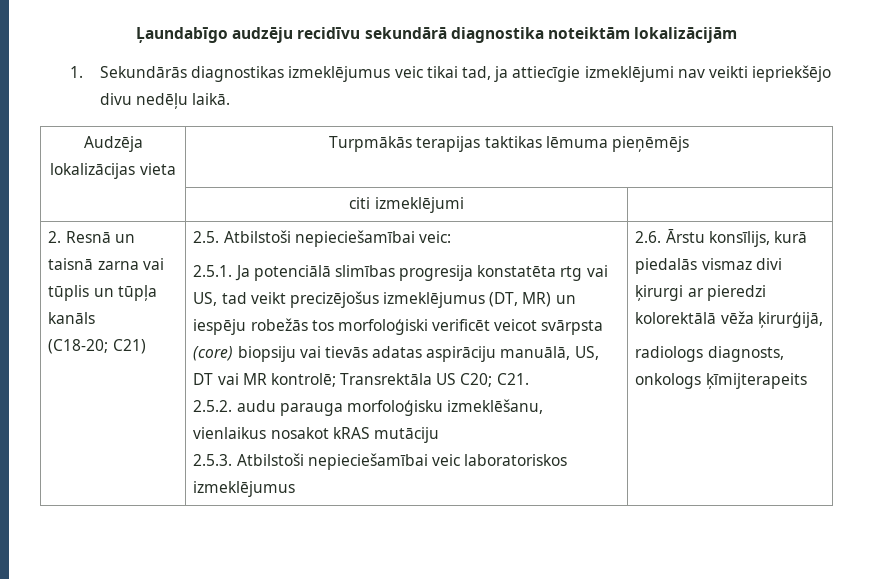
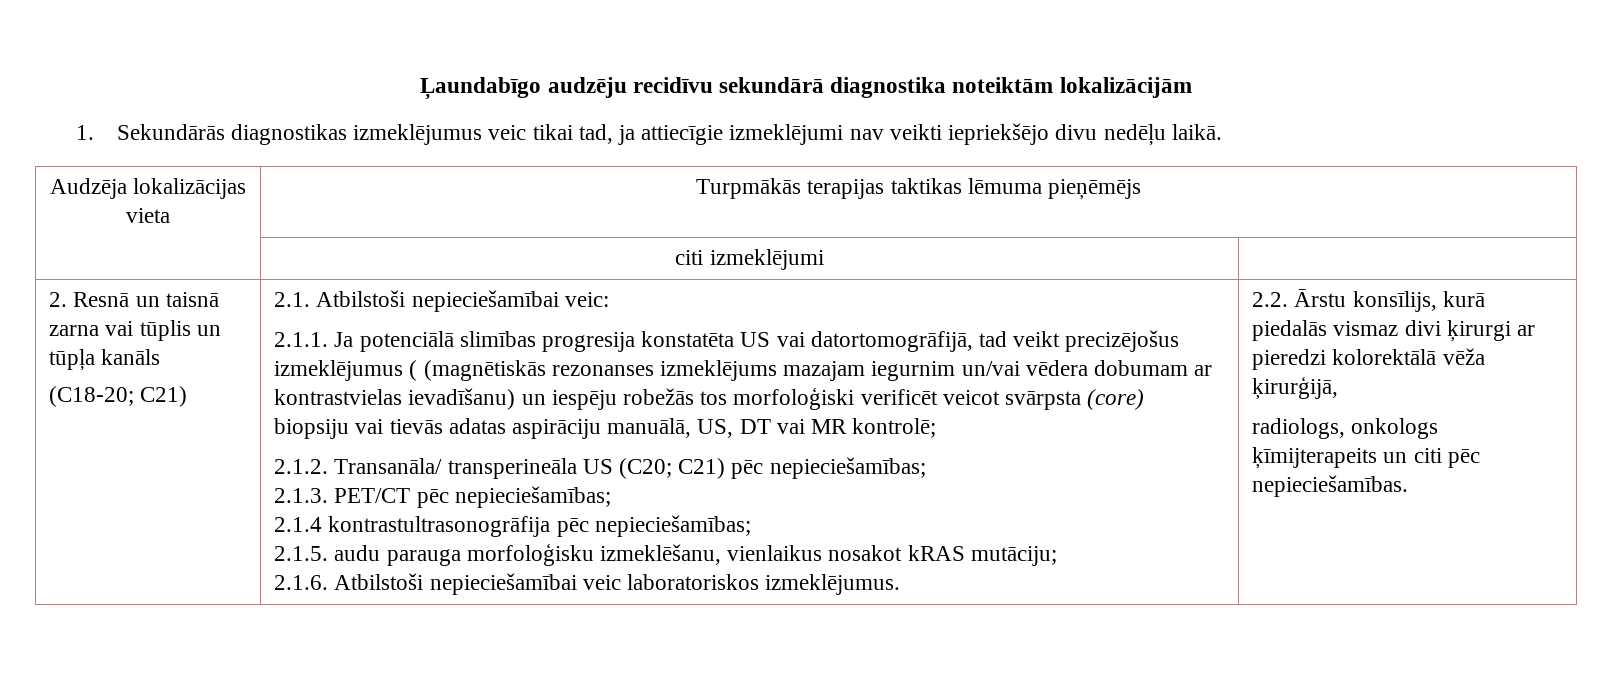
- 2.5. Atbilstoši nepieciešamībai veic:
+ 2.1. Atbilstoši nepieciešamībai veic:
- 2.5.1. Ja potenciālā slimības progresija konstatēta rtg vai US, tad veikt precizējošus izmeklējumus (DT, MR) un iespēju robežās tos morfoloģiski verificēt veicot svārpsta (core) biopsiju vai tievās adatas aspirāciju manuālā, US, DT vai MR kontrolē; Transrektāla US C20; C21.
- 2.5.2. audu parauga morfoloģisku izmeklēšanu, vienlaikus nosakot kRAS mutāciju
- 2.5.3. Atbilstoši nepieciešamībai veic laboratoriskos izmeklējumus | 2.6. Ārstu konsīlijs, kurā piedalās vismaz divi ķirurgi ar pieredzi kolorektālā vēža ķirurģijā,
+ 2.1.1. Ja potenciālā slimības progresija konstatēta US vai datortomogrāfijā, tad veikt precizējošus izmeklējumus ( (magnētiskās rezonanses izmeklējums mazajam iegurnim un/vai vēdera dobumam ar kontrastvielas ievadīšanu) un iespēju robežās tos morfoloģiski verificēt veicot svārpsta (core) biopsiju vai tievās adatas aspirāciju manuālā, US, DT vai MR kontrolē;
+ 2.1.2. Transanāla/ transperineāla US (C20; C21) pēc nepieciešamības;
+ 2.1.3. PET/CT pēc nepieciešamības;
+ 2.1.4 kontrastultrasonogrāfija pēc nepieciešamības;
+ 2.1.5. audu parauga morfoloģisku izmeklēšanu, vienlaikus nosakot kRAS mutāciju;
+ 2.1.6. Atbilstoši nepieciešamībai veic laboratoriskos izmeklējumus. | 2.2. Ārstu konsīlijs, kurā piedalās vismaz divi ķirurgi ar pieredzi kolorektālā vēža ķirurģijā,
- radiologs diagnosts, onkologs ķīmijterapeits
+ radiologs, onkologs ķīmijterapeits un citi pēc nepieciešamības.

